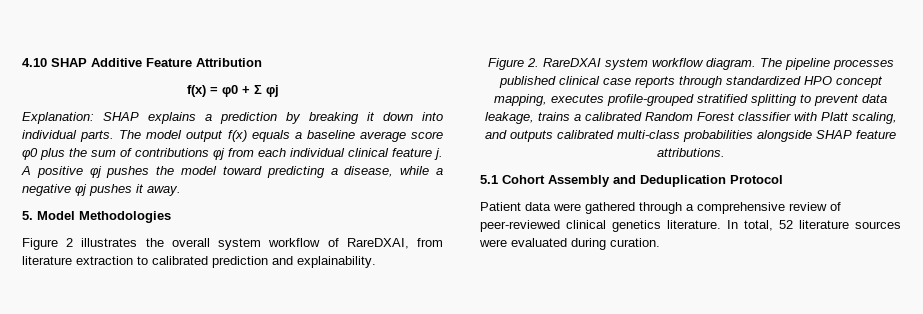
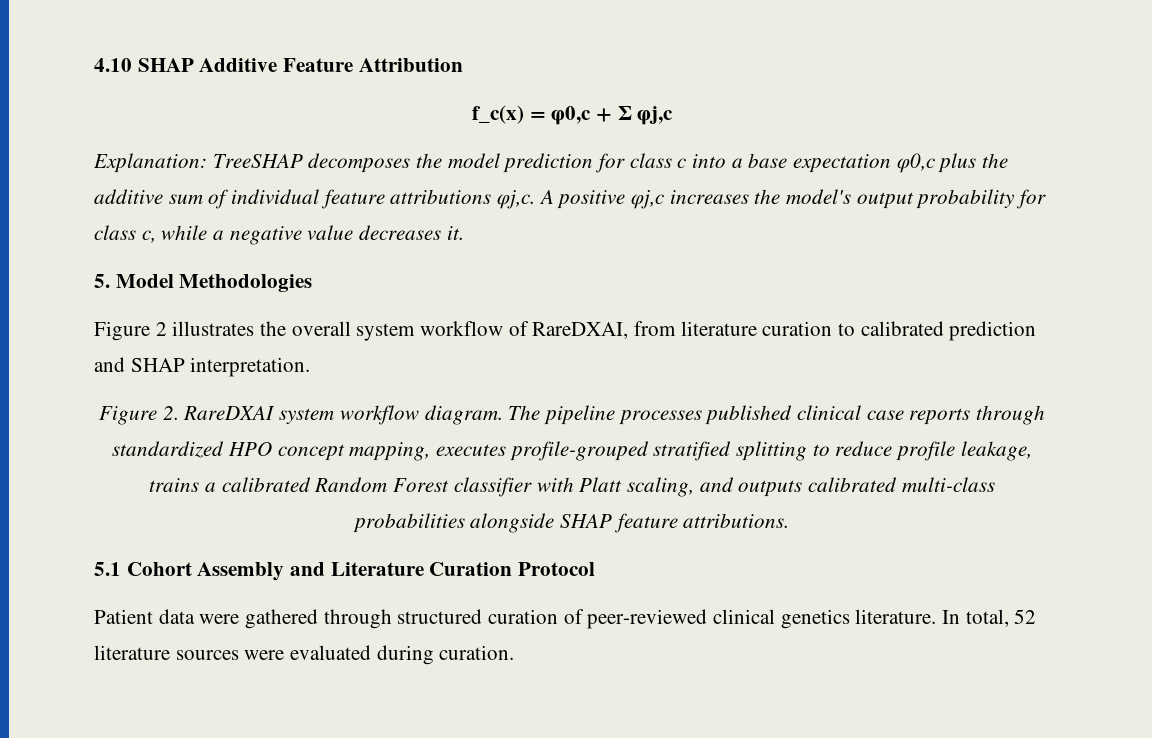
- f(x) = φ0 + Σ φj
+ f_c(x) = φ0,c + Σ φj,c
- Explanation: SHAP explains a prediction by breaking it down into individual parts. The model output f(x) equals a baseline average score φ0 plus the sum of contributions φj from each individual clinical feature j. A positive φj pushes the model toward predicting a disease, while a negative φj pushes it away.
+ Explanation: TreeSHAP decomposes the model prediction for class c into a base expectation φ0,c plus the additive sum of individual feature attributions φj,c. A positive φj,c increases the model's output probability for class c, while a negative value decreases it.
- Figure 2 illustrates the overall system workflow of RareDXAI, from literature extraction to calibrated prediction and explainability.
+ Figure 2 illustrates the overall system workflow of RareDXAI, from literature curation to calibrated prediction and SHAP interpretation.
- The pipeline processes published clinical case reports through standardized HPO concept mapping, executes profile-grouped stratified splitting to prevent data leakage, trains a calibrated Random Forest classifier with Platt scaling, and outputs calibrated multi-class probabilities alongside SHAP feature attributions.
+ The pipeline processes published clinical case reports through standardized HPO concept mapping, executes profile-grouped stratified splitting to reduce profile leakage, trains a calibrated Random Forest classifier with Platt scaling, and outputs calibrated multi-class probabilities alongside SHAP feature attributions.
- 5.1 Cohort Assembly and Deduplication Protocol
+ 5.1 Cohort Assembly and Literature Curation Protocol
- Patient data were gathered through a comprehensive review of peer-reviewed clinical genetics literature.
+ Patient data were gathered through structured curation of peer-reviewed clinical genetics literature.

